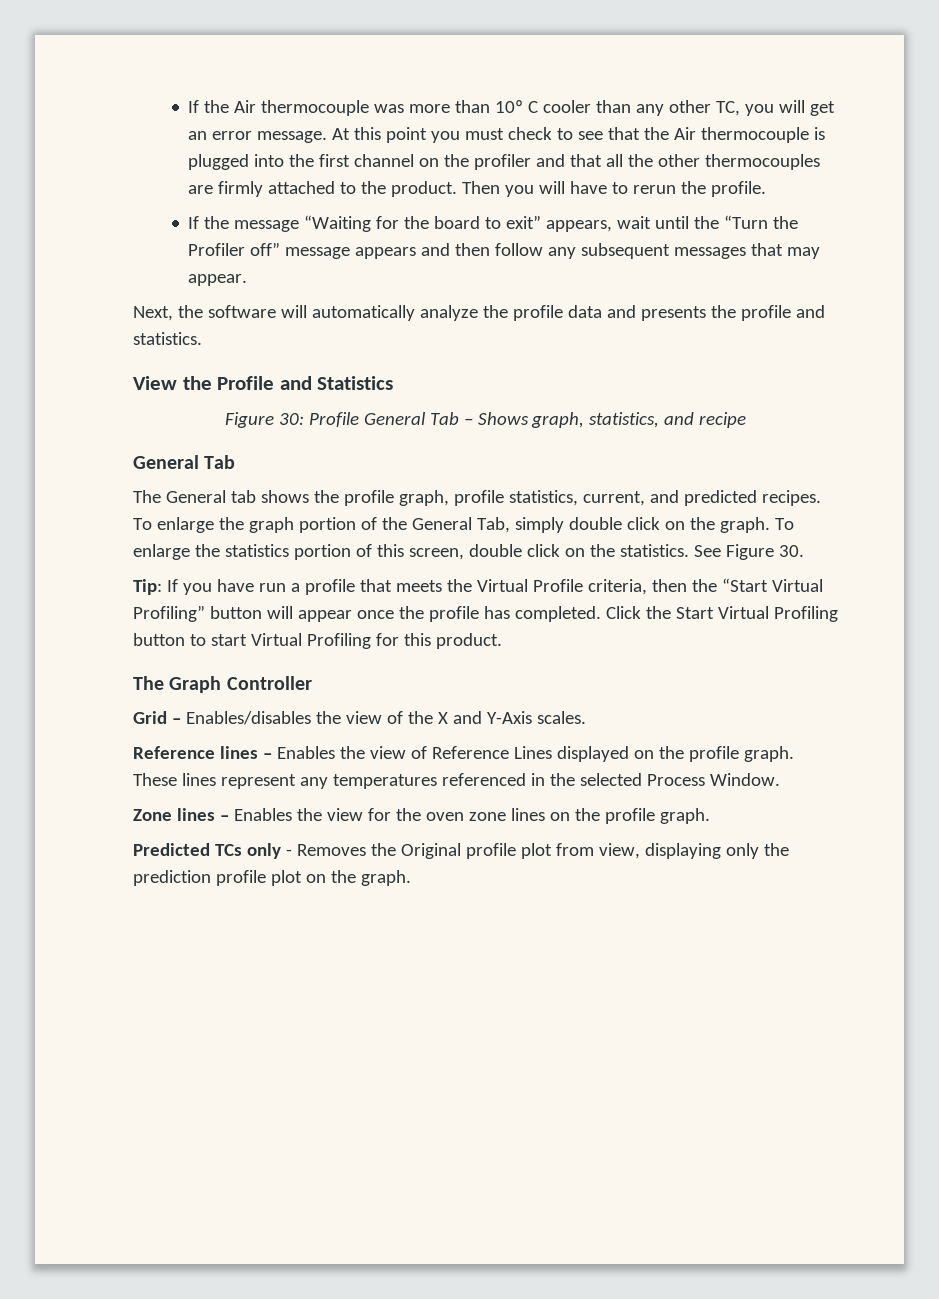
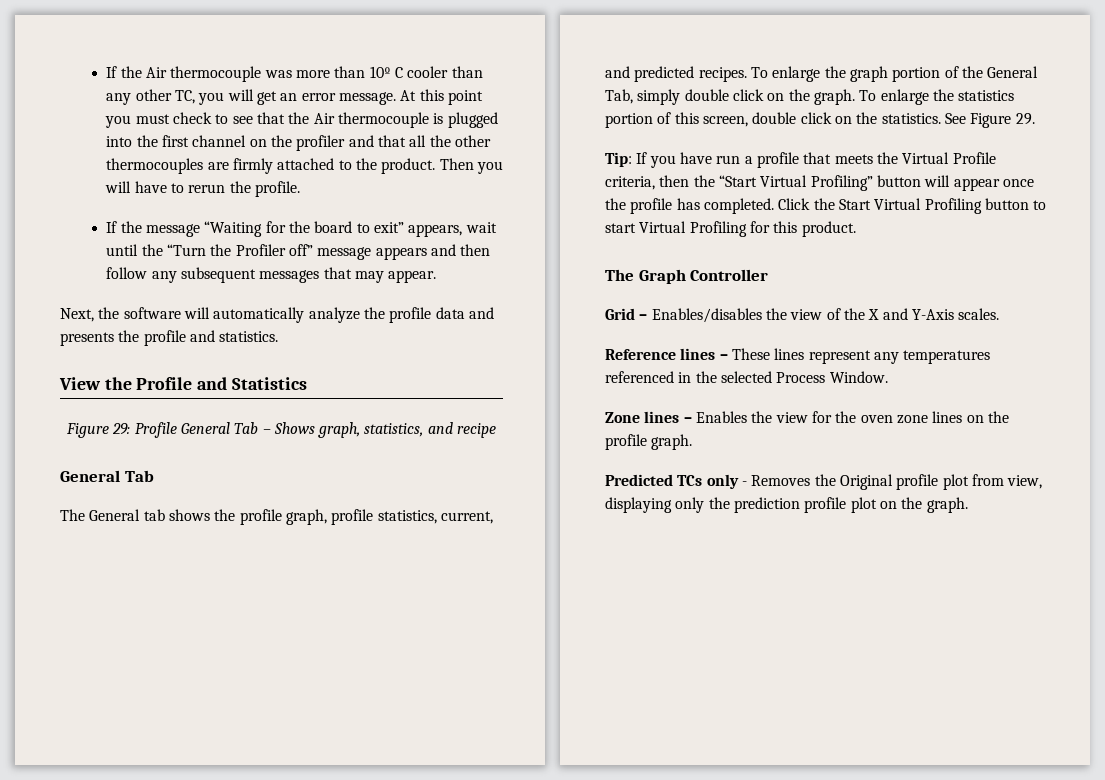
- Figure 30: Profile General Tab – Shows graph, statistics, and recipe
+ Figure 29: Profile General Tab – Shows graph, statistics, and recipe
- See Figure 30.
+ See Figure 29.
- Reference lines – Enables the view of Reference Lines displayed on the profile graph. These lines represent any temperatures referenced in the selected Process Window.
+ Reference lines – These lines represent any temperatures referenced in the selected Process Window.

